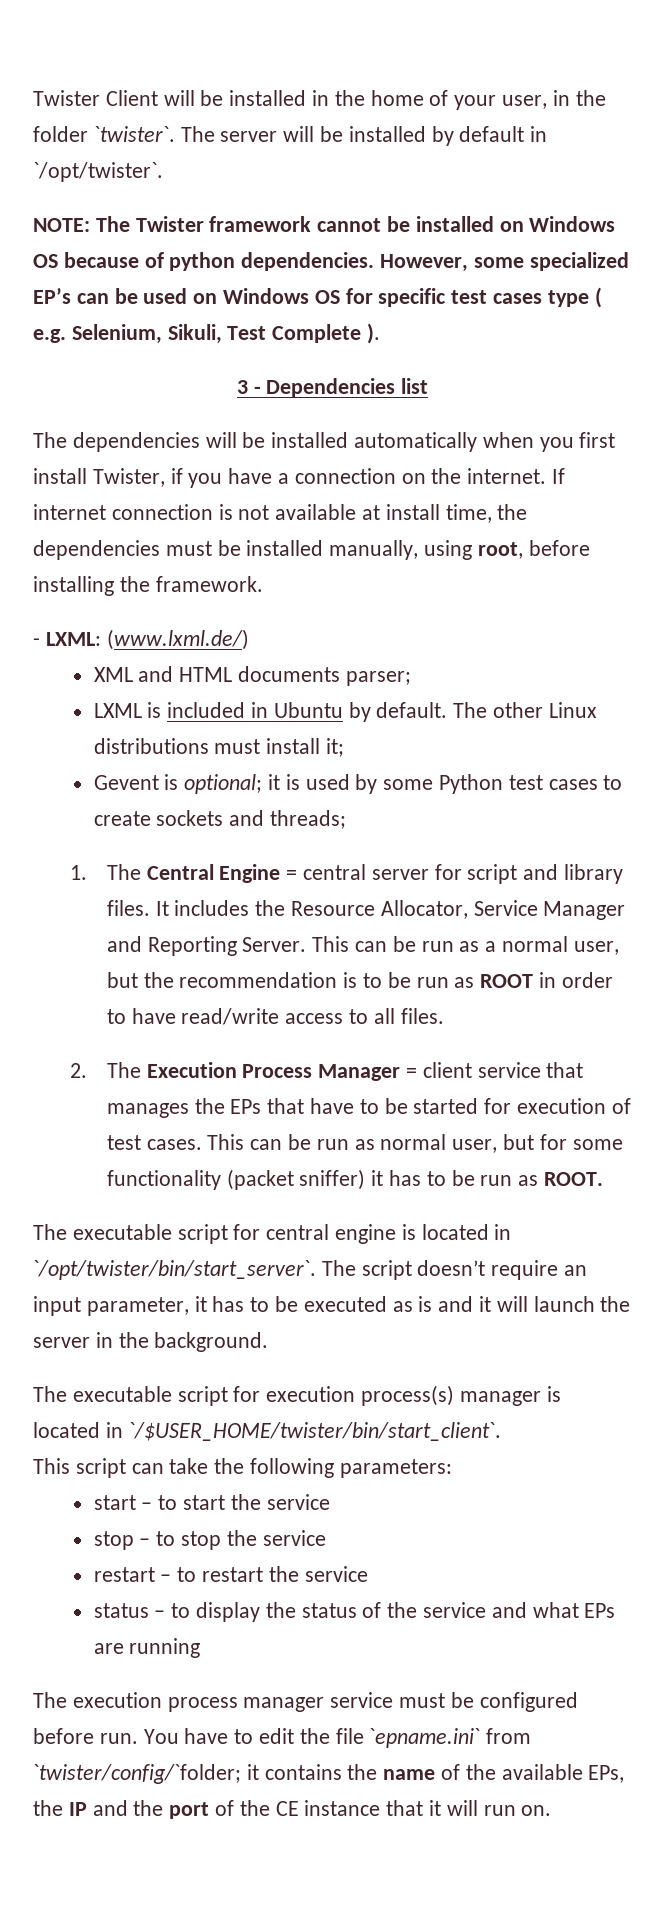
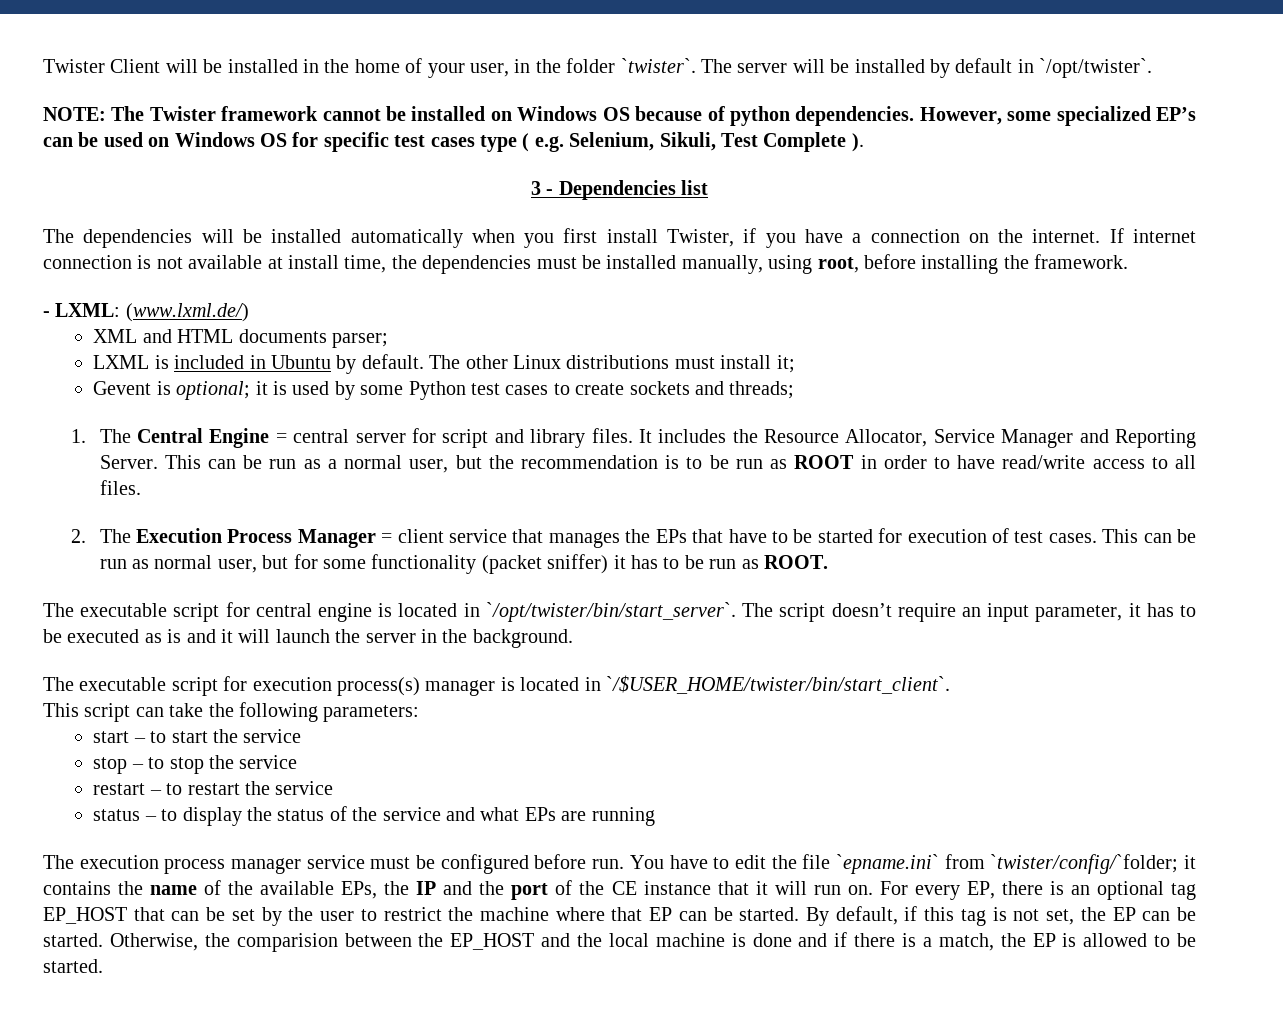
+ For every EP, there is an optional tag EP_HOST that can be set by the user to restrict the machine where that EP can be started. By default, if this tag is not set, the EP can be started. Otherwise, the comparision between the EP_HOST and the local machine is done and if there is a match, the EP is allowed to be started.

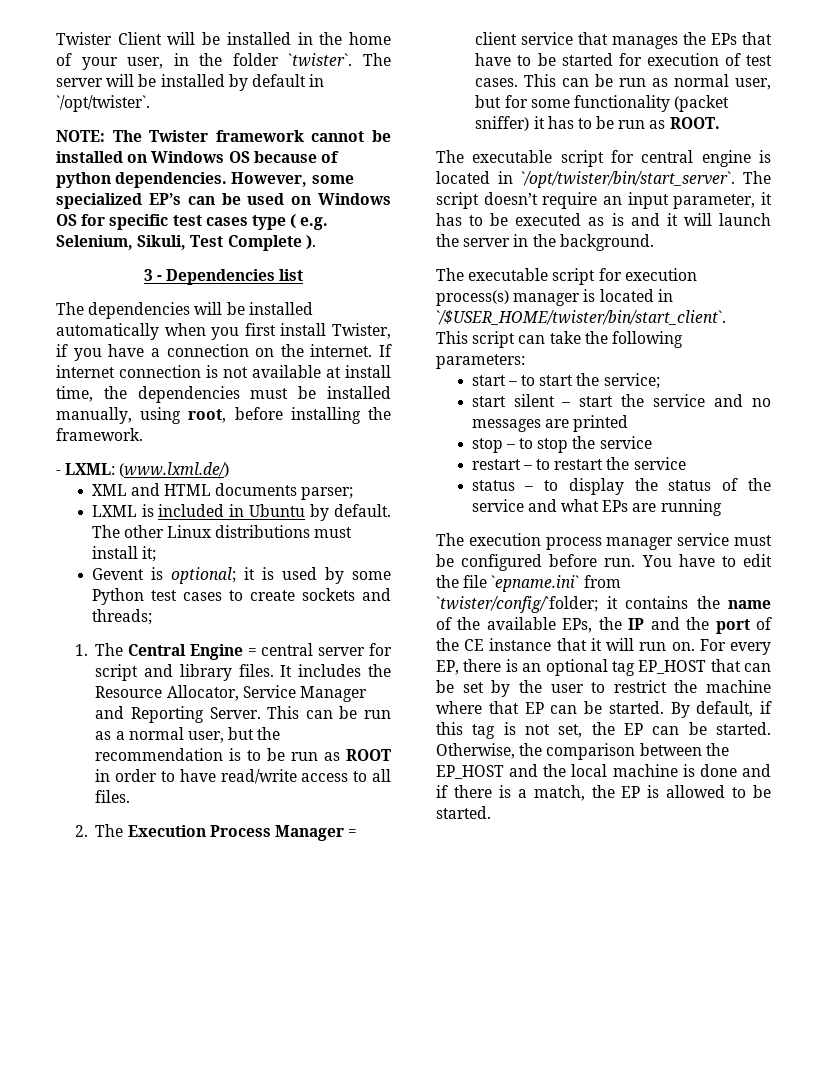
- start – to start the service
+ start – to start the service;
+ start silent – start the service and no messages are printed
- Otherwise, the comparision between the EP_HOST and the local machine is done and if there is a match, the EP is allowed to be started.
+ Otherwise, the comparison between the EP_HOST and the local machine is done and if there is a match, the EP is allowed to be started.

